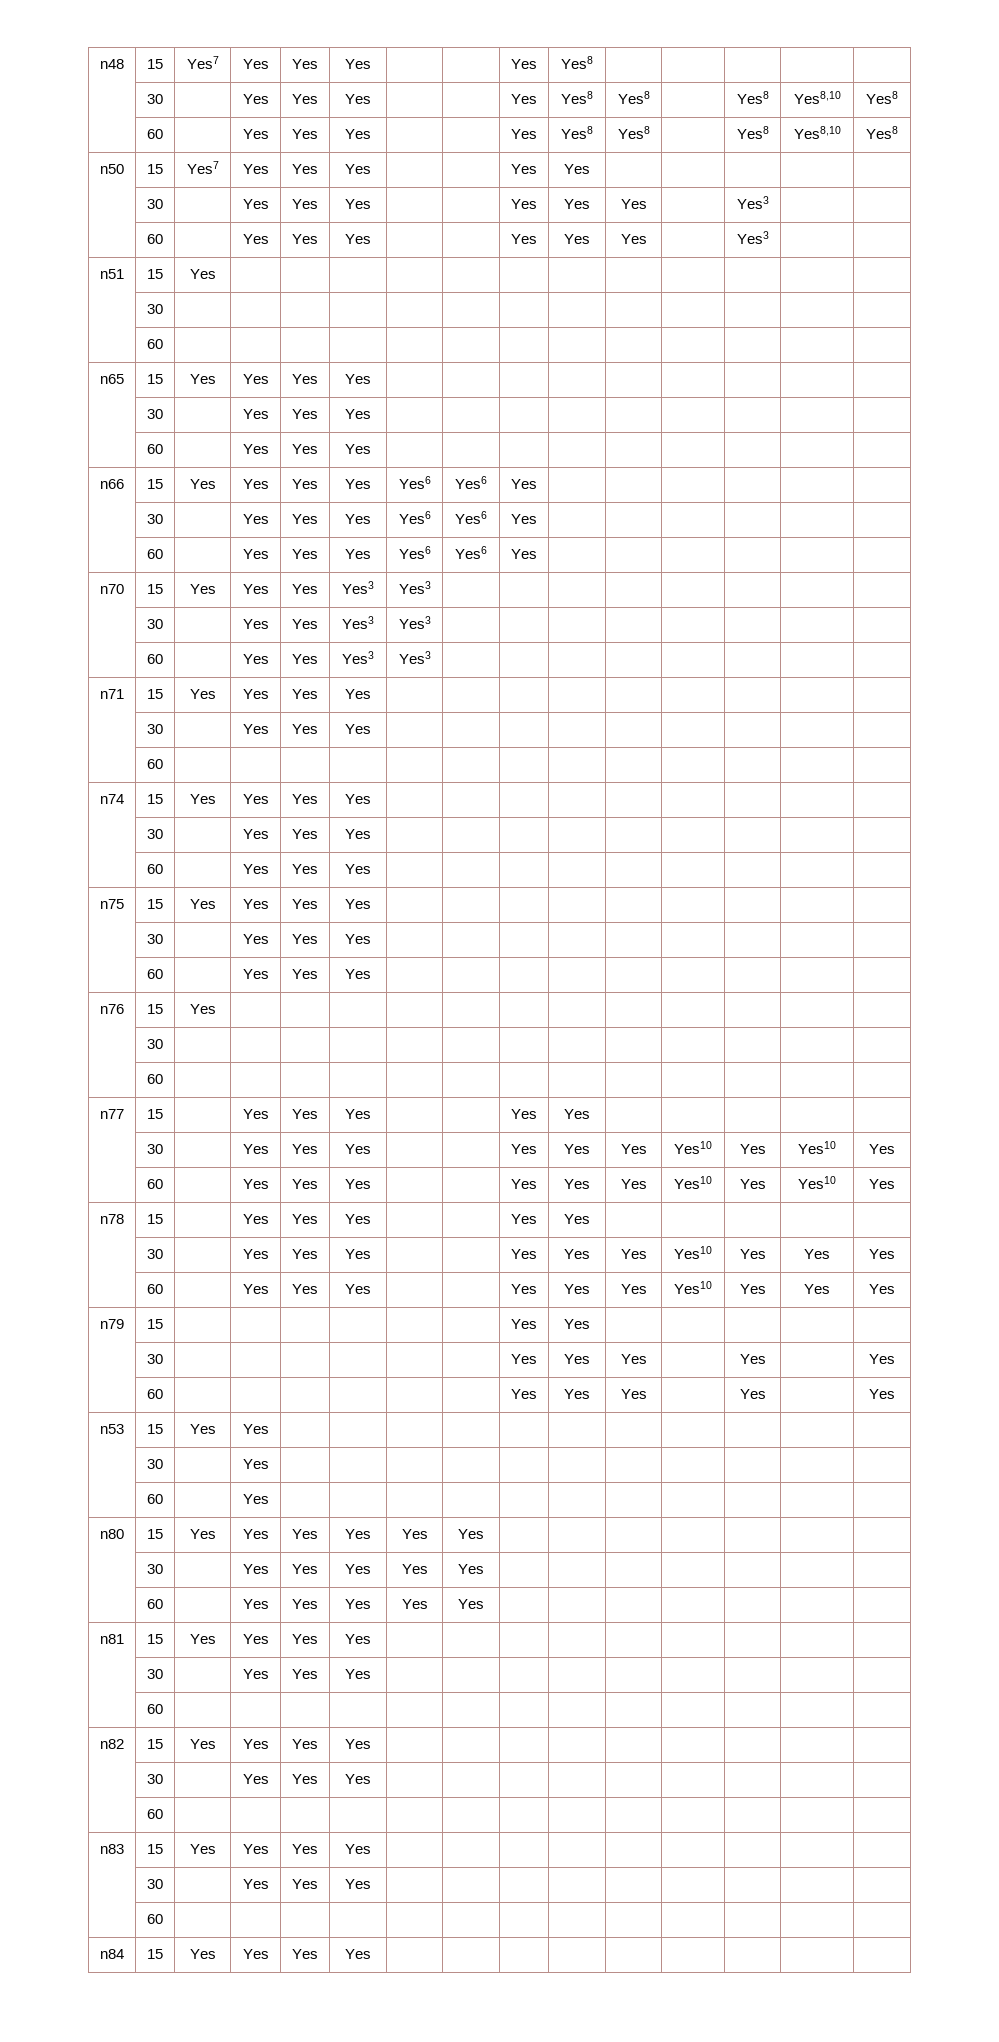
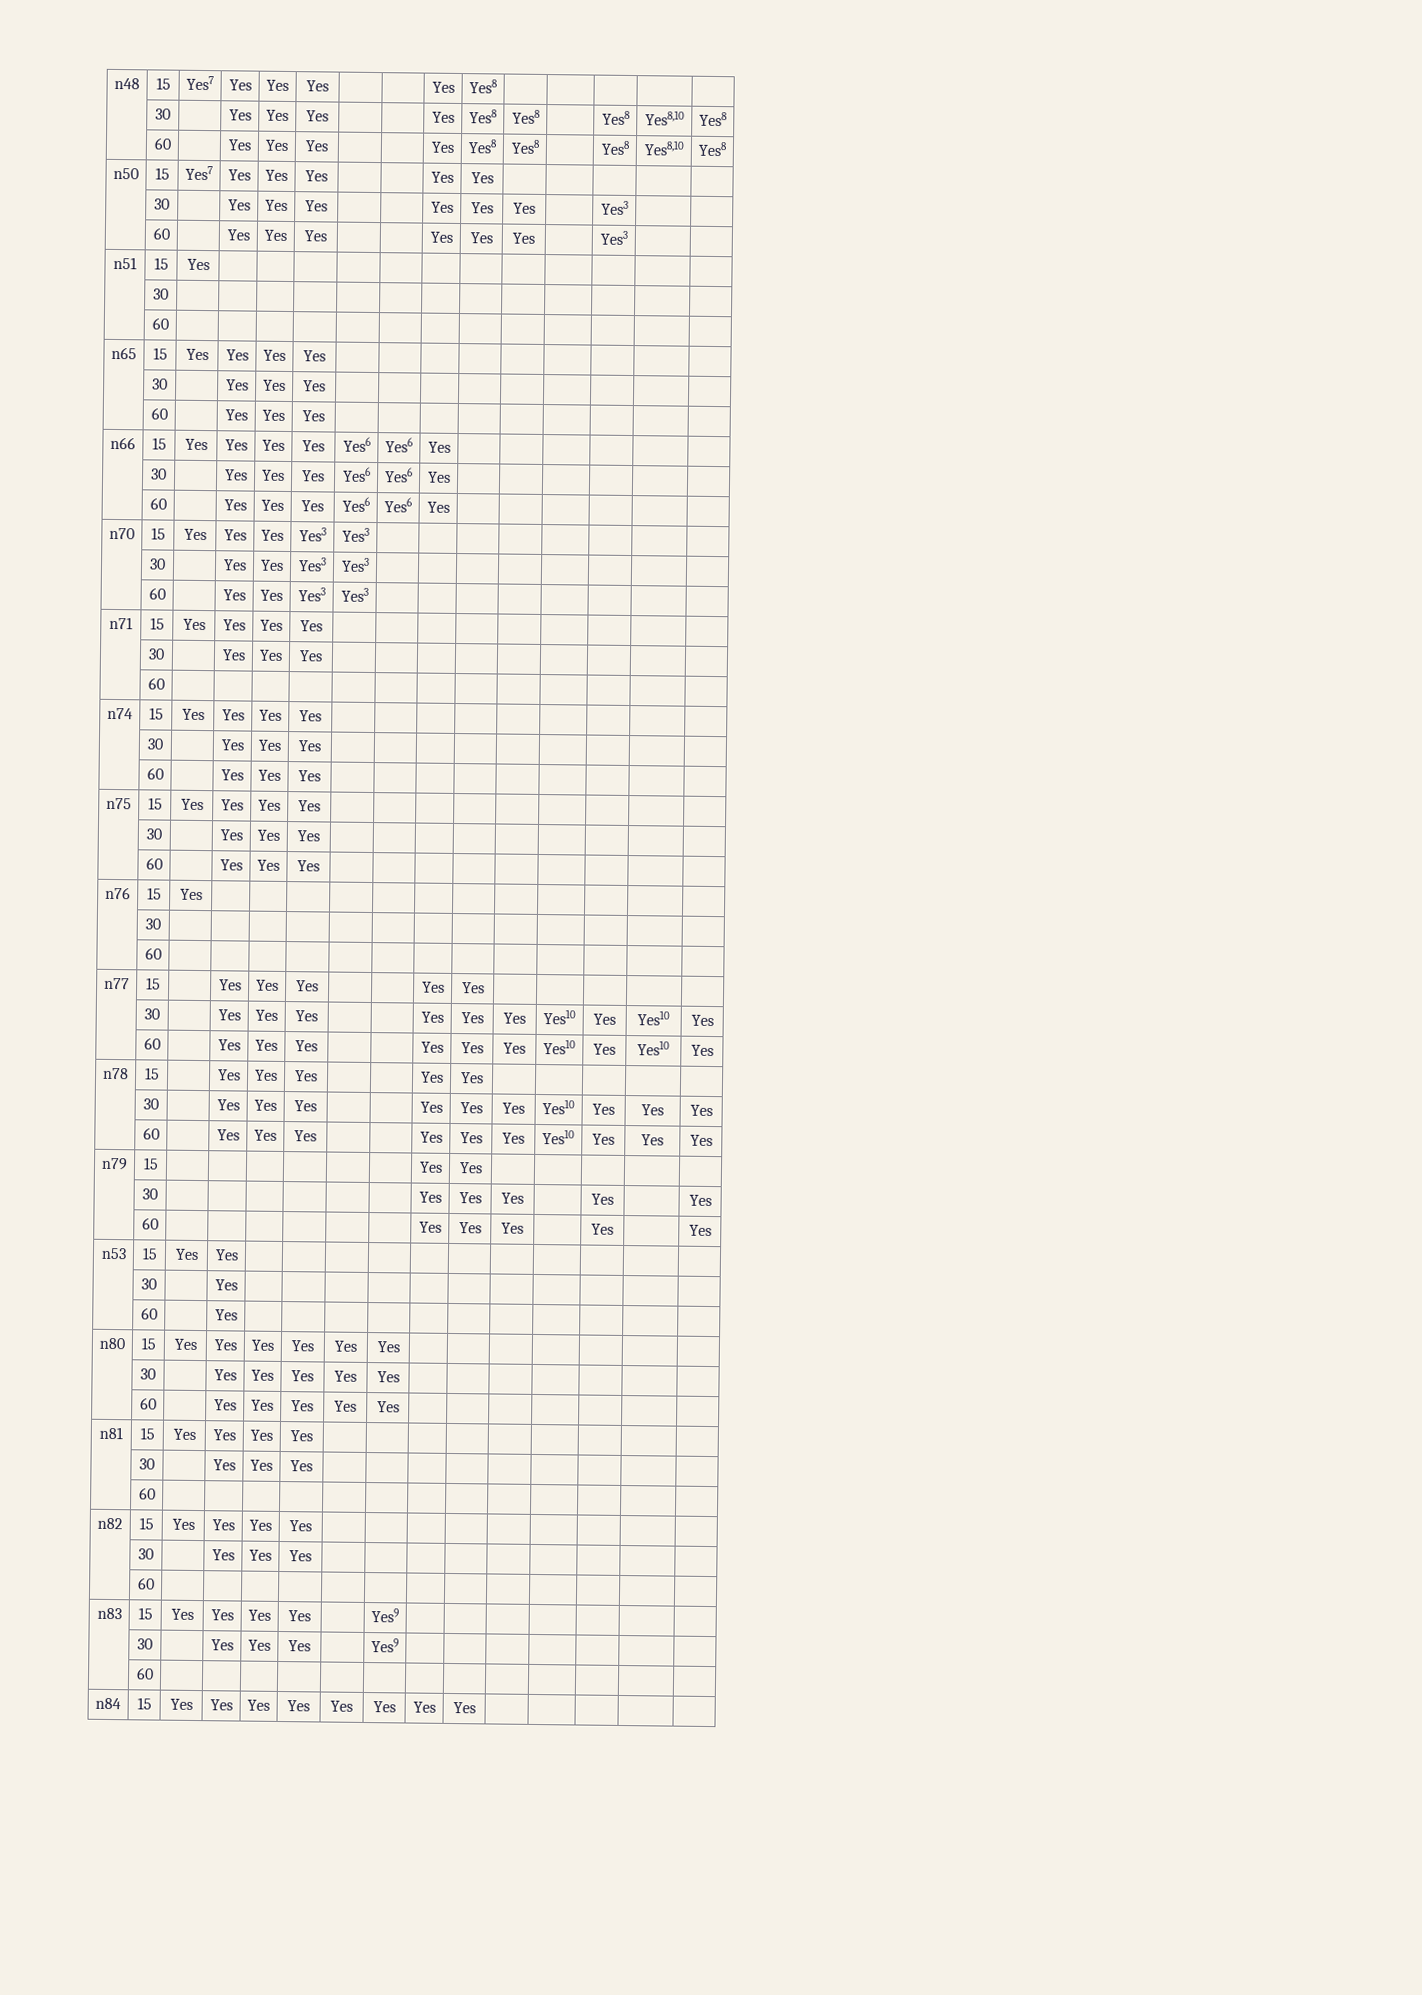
- n83 | 15 | Yes | Yes | Yes | Yes | | | | | | | | |
- | 30 | | Yes | Yes | Yes | | | | | | | | |
+ n83 | 15 | Yes | Yes | Yes | Yes | | Yes9 | | | | | | |
+ | 30 | | Yes | Yes | Yes | | Yes9 | | | | | | |
- n84 | 15 | Yes | Yes | Yes | Yes | | | | | | | | |
+ n84 | 15 | Yes | Yes | Yes | Yes | Yes | Yes | Yes | Yes | | | | |

